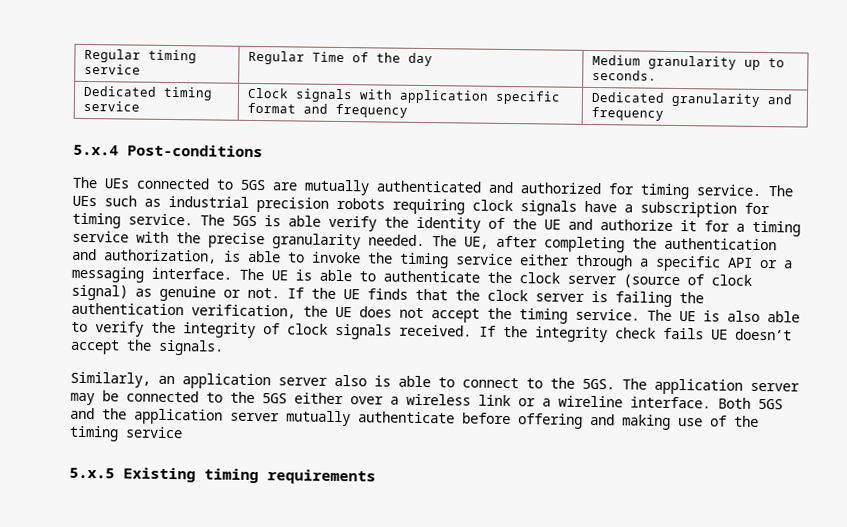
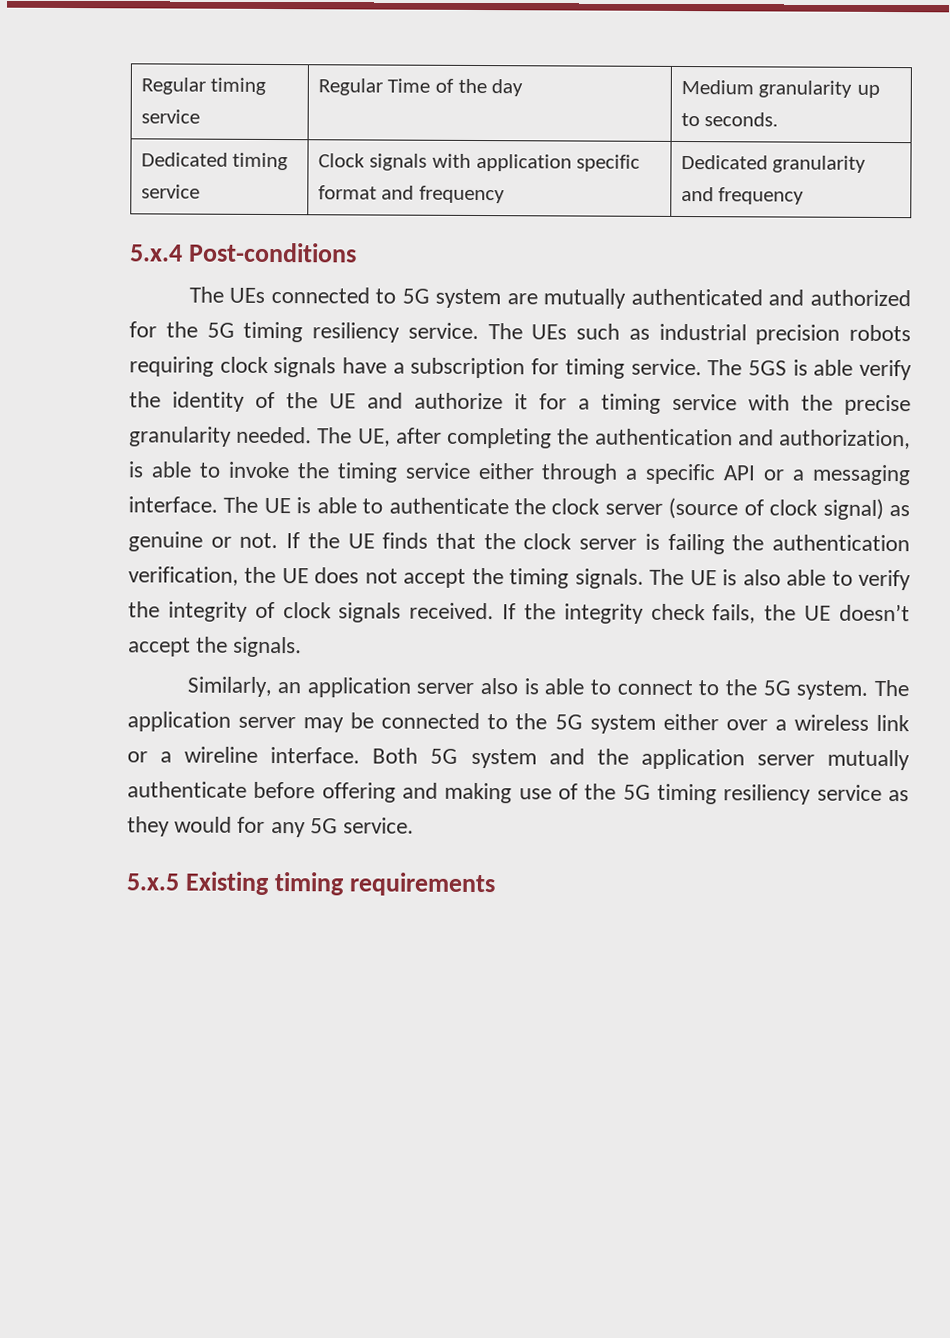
- The UEs connected to 5GS are mutually authenticated and authorized for timing service.
+ The UEs connected to 5G system are mutually authenticated and authorized for the 5G timing resiliency service.
- If the UE finds that the clock server is failing the authentication verification, the UE does not accept the timing service.
+ If the UE finds that the clock server is failing the authentication verification, the UE does not accept the timing signals.
- If the integrity check fails UE doesn’t accept the signals.
+ If the integrity check fails, the UE doesn’t accept the signals.
- Similarly, an application server also is able to connect to the 5GS.
+ Similarly, an application server also is able to connect to the 5G system.
- The application server may be connected to the 5GS either over a wireless link or a wireline interface.
+ The application server may be connected to the 5G system either over a wireless link or a wireline interface.
- Both 5GS and the application server mutually authenticate before offering and making use of the timing service
+ Both 5G system and the application server mutually authenticate before offering and making use of the 5G timing resiliency service as they would for any 5G service.

